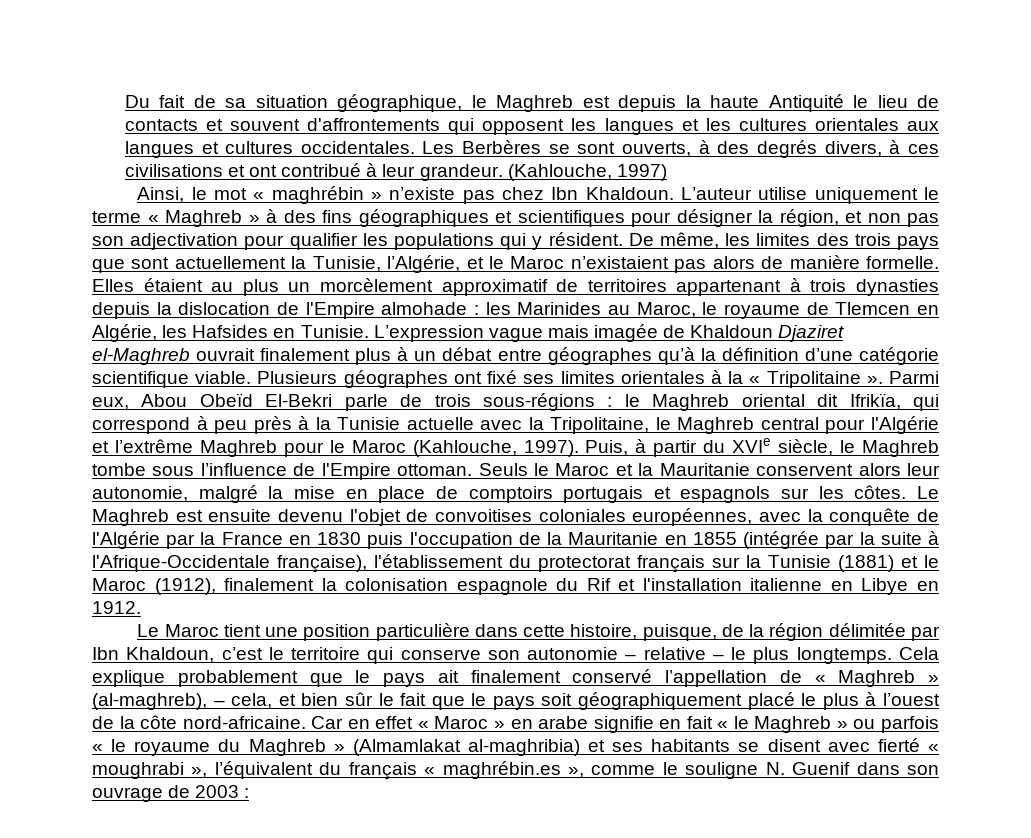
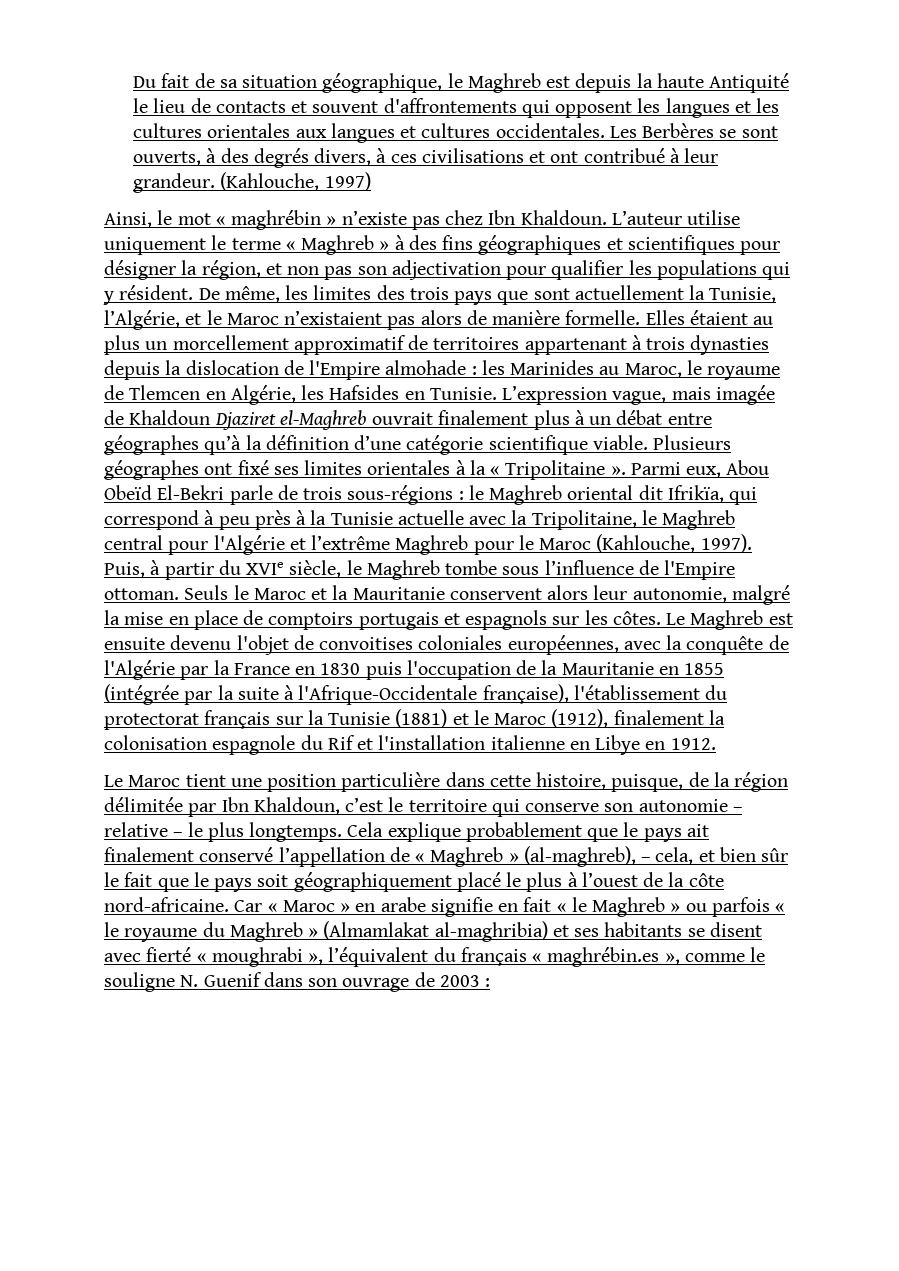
- Elles étaient au plus un morcèlement approximatif de territoires appartenant à trois dynasties depuis la dislocation de l'Empire almohade : les Marinides au Maroc, le royaume de Tlemcen en Algérie, les Hafsides en Tunisie.
+ Elles étaient au plus un morcellement approximatif de territoires appartenant à trois dynasties depuis la dislocation de l'Empire almohade : les Marinides au Maroc, le royaume de Tlemcen en Algérie, les Hafsides en Tunisie.
- L’expression vague mais imagée de Khaldoun Djaziret el-Maghreb ouvrait finalement plus à un débat entre géographes qu’à la définition d’une catégorie scientifique viable.
+ L’expression vague, mais imagée de Khaldoun Djaziret el-Maghreb ouvrait finalement plus à un débat entre géographes qu’à la définition d’une catégorie scientifique viable.
- Car en effet « Maroc » en arabe signifie en fait « le Maghreb » ou parfois « le royaume du Maghreb » (Almamlakat al-maghribia) et ses habitants se disent avec fierté « moughrabi », l’équivalent du français « maghrébin.es », comme le souligne N. Guenif dans son ouvrage de 2003 :
+ Car « Maroc » en arabe signifie en fait « le Maghreb » ou parfois « le royaume du Maghreb » (Almamlakat al-maghribia) et ses habitants se disent avec fierté « moughrabi », l’équivalent du français « maghrébin.es », comme le souligne N. Guenif dans son ouvrage de 2003 :

